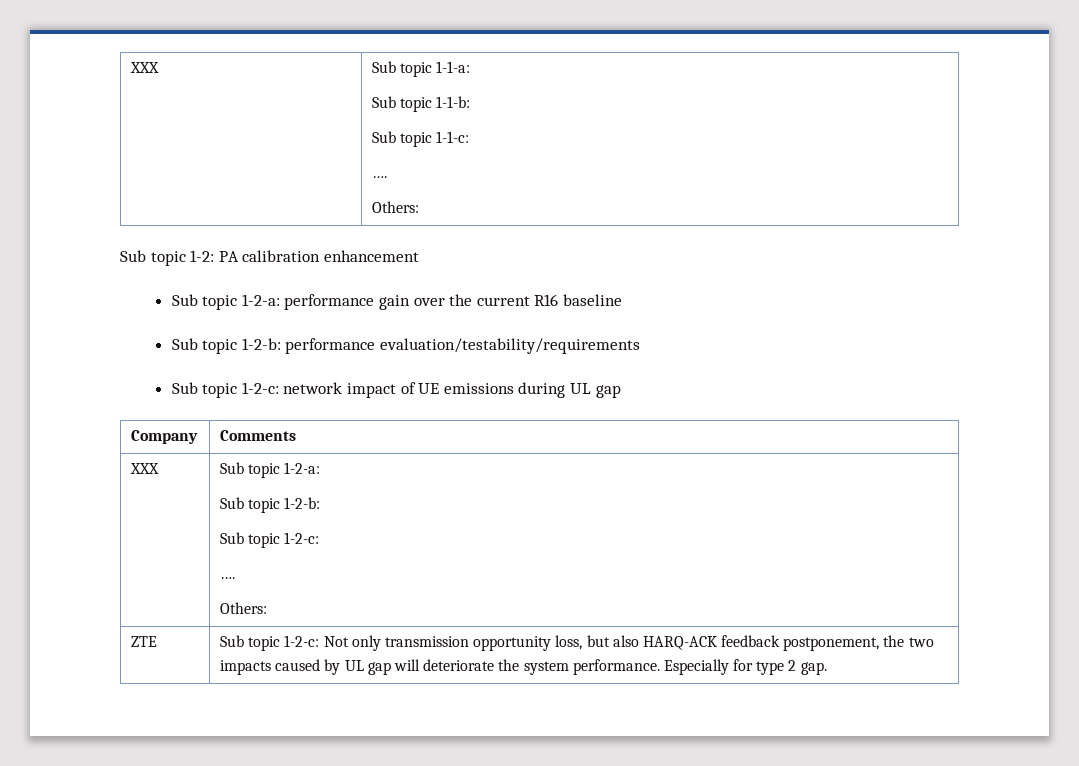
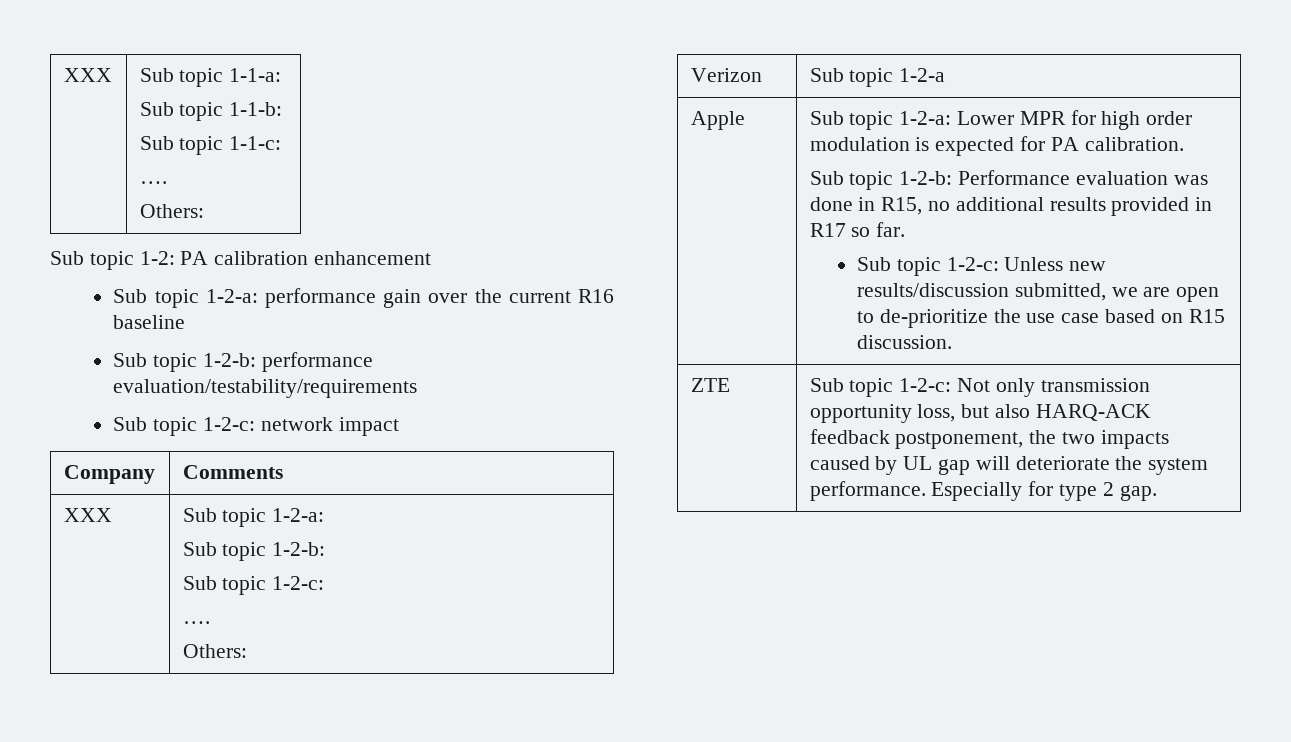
- Sub topic 1-2-c: network impact of UE emissions during UL gap
+ Sub topic 1-2-c: network impact
+ Verizon | Sub topic 1-2-a
+ Apple | Sub topic 1-2-a: Lower MPR for high order modulation is expected for PA calibration.
+ Sub topic 1-2-b: Performance evaluation was done in R15, no additional results provided in R17 so far.
+ Sub topic 1-2-c: Unless new results/discussion submitted, we are open to de-prioritize the use case based on R15 discussion.

